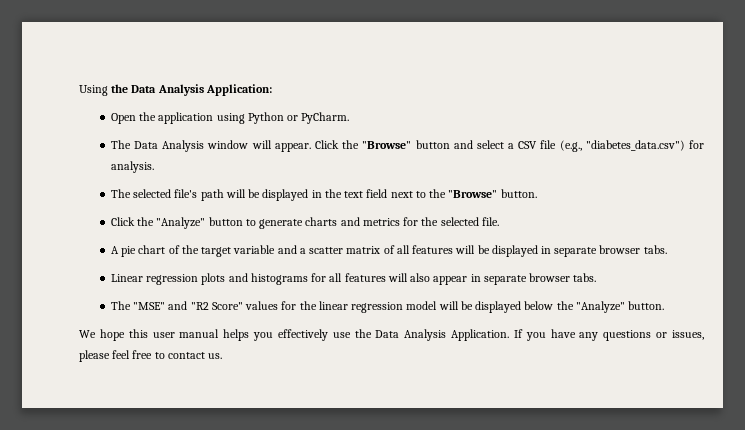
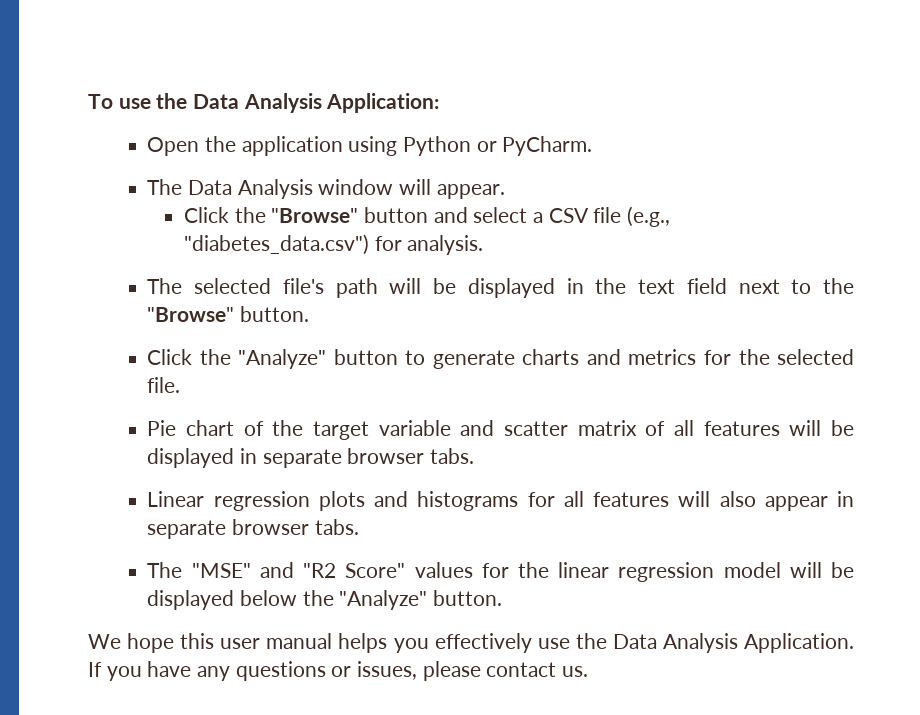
- Using the Data Analysis Application:
+ To use the Data Analysis Application:
- The Data Analysis window will appear. Click the "Browse" button and select a CSV file (e.g., "diabetes_data.csv") for analysis.
+ The Data Analysis window will appear.
+ Click the "Browse" button and select a CSV file (e.g., "diabetes_data.csv") for analysis.
- A pie chart of the target variable and a scatter matrix of all features will be displayed in separate browser tabs.
+ Pie chart of the target variable and scatter matrix of all features will be displayed in separate browser tabs.
- If you have any questions or issues, please feel free to contact us.
+ If you have any questions or issues, please contact us.

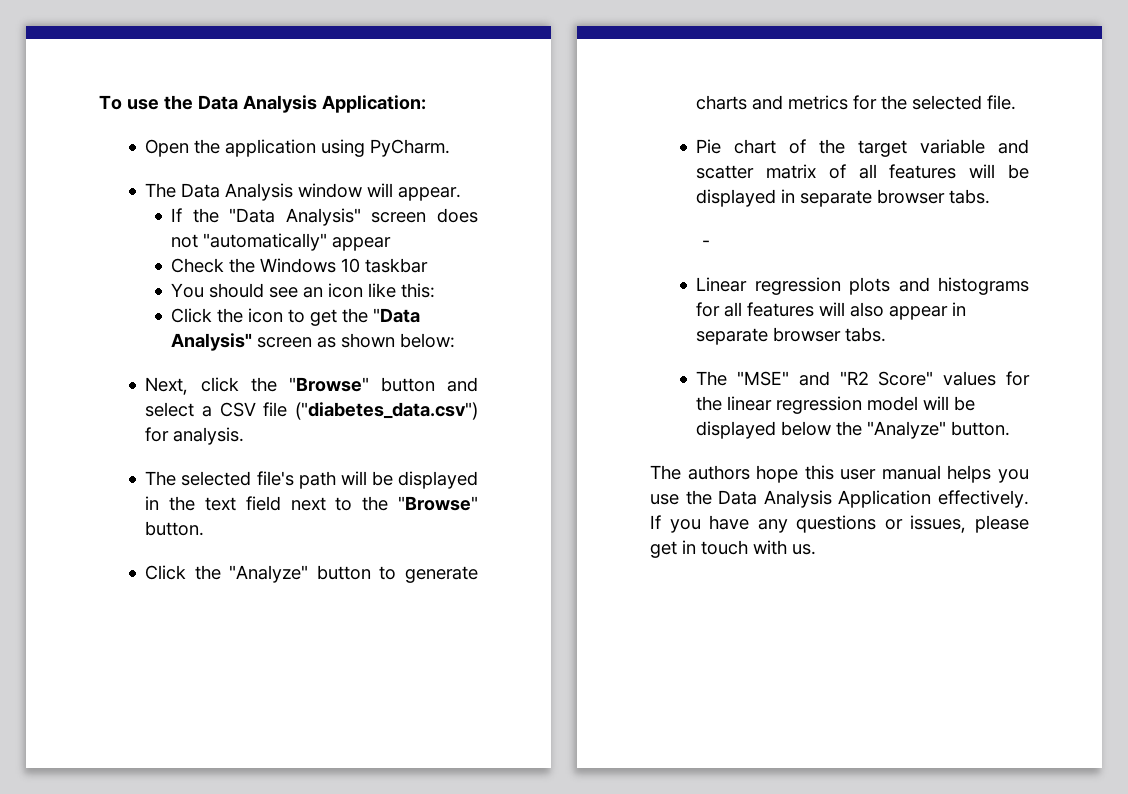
- Open the application using Python or PyCharm.
+ Open the application using PyCharm.
- Click the "Browse" button and select a CSV file (e.g., "diabetes_data.csv") for analysis.
+ If the "Data Analysis" screen does not "automatically" appear
+ Check the Windows 10 taskbar
+ You should see an icon like this:
+ Click the icon to get the "Data Analysis" screen as shown below:
+ Next, click the "Browse" button and select a CSV file ("diabetes_data.csv") for analysis.
+ -
- We hope this user manual helps you effectively use the Data Analysis Application.
+ The authors hope this user manual helps you use the Data Analysis Application effectively.
- If you have any questions or issues, please contact us.
+ If you have any questions or issues, please get in touch with us.

